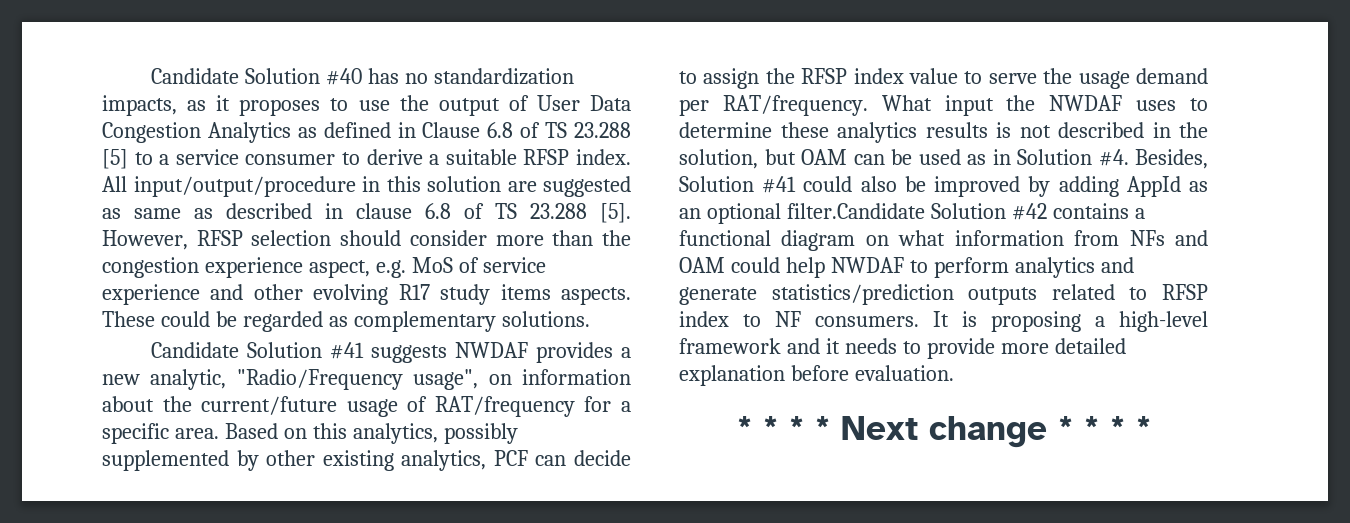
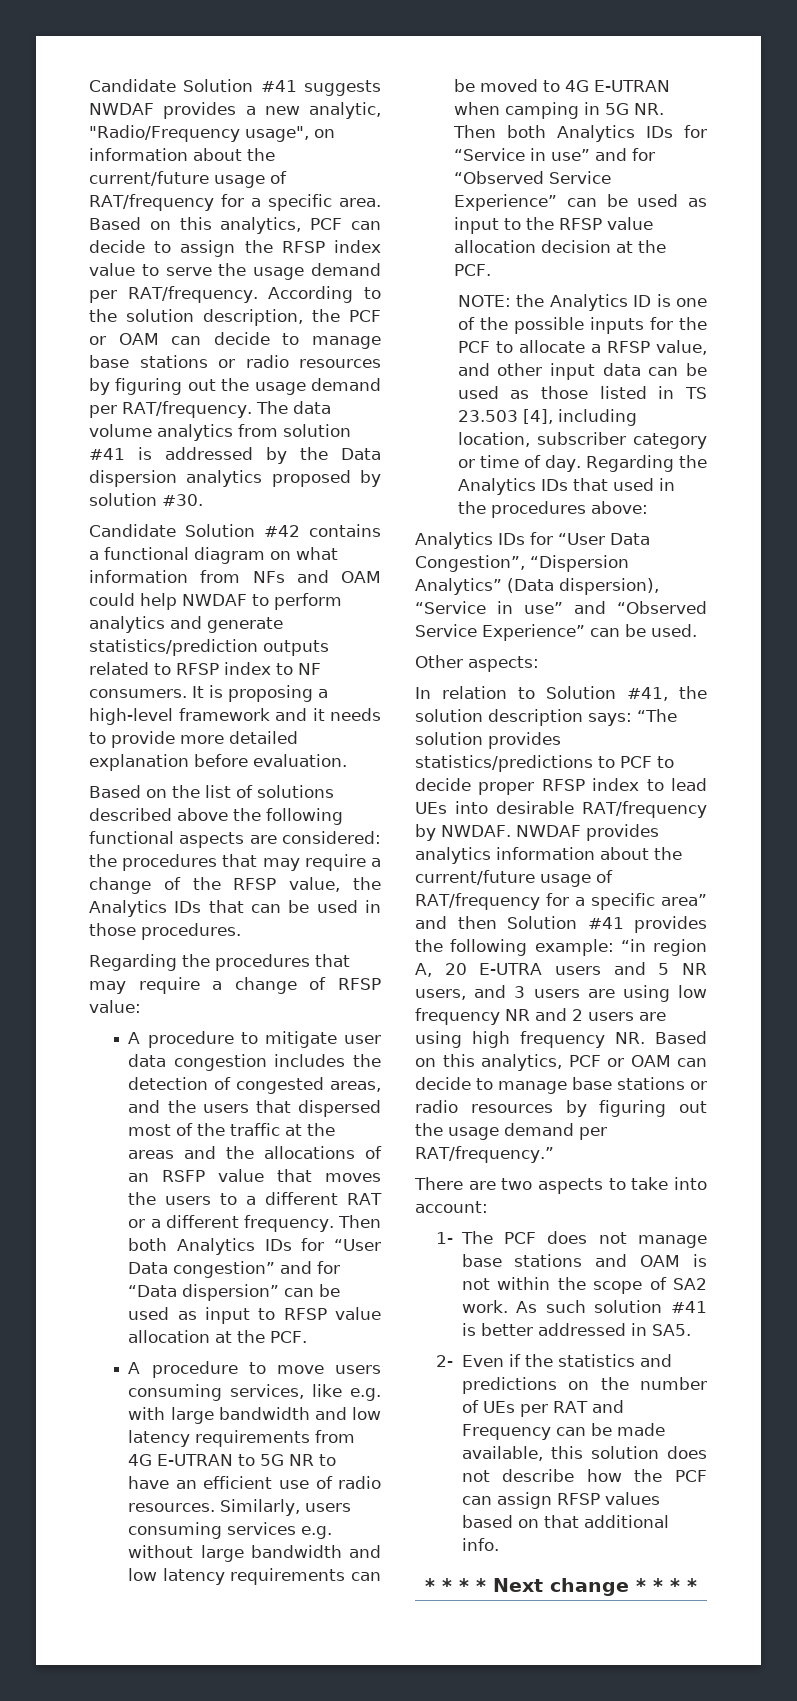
- Candidate Solution #40 has no standardization impacts, as it proposes to use the output of User Data Congestion Analytics as defined in Clause 6.8 of TS 23.288 [5] to a service consumer to derive a suitable RFSP index. All input/output/procedure in this solution are suggested as same as described in clause 6.8 of TS 23.288 [5]. However, RFSP selection should consider more than the congestion experience aspect, e.g. MoS of service experience and other evolving R17 study items aspects. These could be regarded as complementary solutions.
- Based on this analytics, possibly supplemented by other existing analytics, PCF can decide to assign the RFSP index value to serve the usage demand per RAT/frequency.
+ Based on this analytics, PCF can decide to assign the RFSP index value to serve the usage demand per RAT/frequency.
- What input the NWDAF uses to determine these analytics results is not described in the solution, but OAM can be used as in Solution #4. Besides, Solution #41 could also be improved by adding AppId as an optional filter.Candidate Solution #42 contains a functional diagram on what information from NFs and OAM could help NWDAF to perform analytics and generate statistics/prediction outputs related to RFSP index to NF consumers.
+ According to the solution description, the PCF or OAM can decide to manage base stations or radio resources by figuring out the usage demand per RAT/frequency. The data volume analytics from solution #41 is addressed by the Data dispersion analytics proposed by solution #30.
+ Candidate Solution #42 contains a functional diagram on what information from NFs and OAM could help NWDAF to perform analytics and generate statistics/prediction outputs related to RFSP index to NF consumers.
+ Based on the list of solutions described above the following functional aspects are considered: the procedures that may require a change of the RFSP value, the Analytics IDs that can be used in those procedures.
+ Regarding the procedures that may require a change of RFSP value:
+ A procedure to mitigate user data congestion includes the detection of congested areas, and the users that dispersed most of the traffic at the areas and the allocations of an RSFP value that moves the users to a different RAT or a different frequency. Then both Analytics IDs for “User Data congestion” and for “Data dispersion” can be used as input to RFSP value allocation at the PCF.
+ A procedure to move users consuming services, like e.g. with large bandwidth and low latency requirements from 4G E-UTRAN to 5G NR to have an efficient use of radio resources. Similarly, users consuming services e.g. without large bandwidth and low latency requirements can be moved to 4G E-UTRAN when camping in 5G NR. Then both Analytics IDs for “Service in use” and for “Observed Service Experience” can be used as input to the RFSP value allocation decision at the PCF.
+ NOTE: the Analytics ID is one of the possible inputs for the PCF to allocate a RFSP value, and other input data can be used as those listed in TS 23.503 [4], including location, subscriber category or time of day. Regarding the Analytics IDs that used in the procedures above:
+ Analytics IDs for “User Data Congestion”, “Dispersion Analytics” (Data dispersion), “Service in use” and “Observed Service Experience” can be used.
+ Other aspects:
+ In relation to Solution #41, the solution description says: “The solution provides statistics/predictions to PCF to decide proper RFSP index to lead UEs into desirable RAT/frequency by NWDAF. NWDAF provides analytics information about the current/future usage of RAT/frequency for a specific area” and then Solution #41 provides the following example: “in region A, 20 E-UTRA users and 5 NR users, and 3 users are using low frequency NR and 2 users are using high frequency NR. Based on this analytics, PCF or OAM can decide to manage base stations or radio resources by figuring out the usage demand per RAT/frequency.”
+ There are two aspects to take into account:
+ 1- The PCF does not manage base stations and OAM is not within the scope of SA2 work. As such solution #41 is better addressed in SA5.
+ 2- Even if the statistics and predictions on the number of UEs per RAT and Frequency can be made available, this solution does not describe how the PCF can assign RFSP values based on that additional info.

